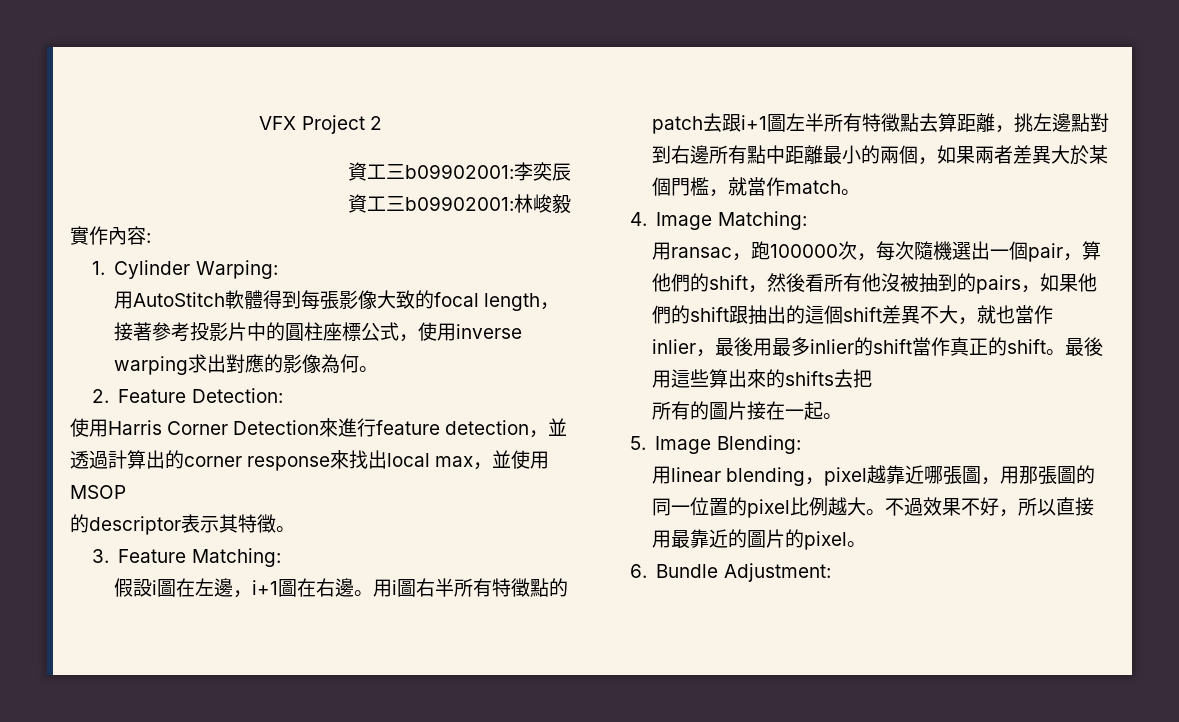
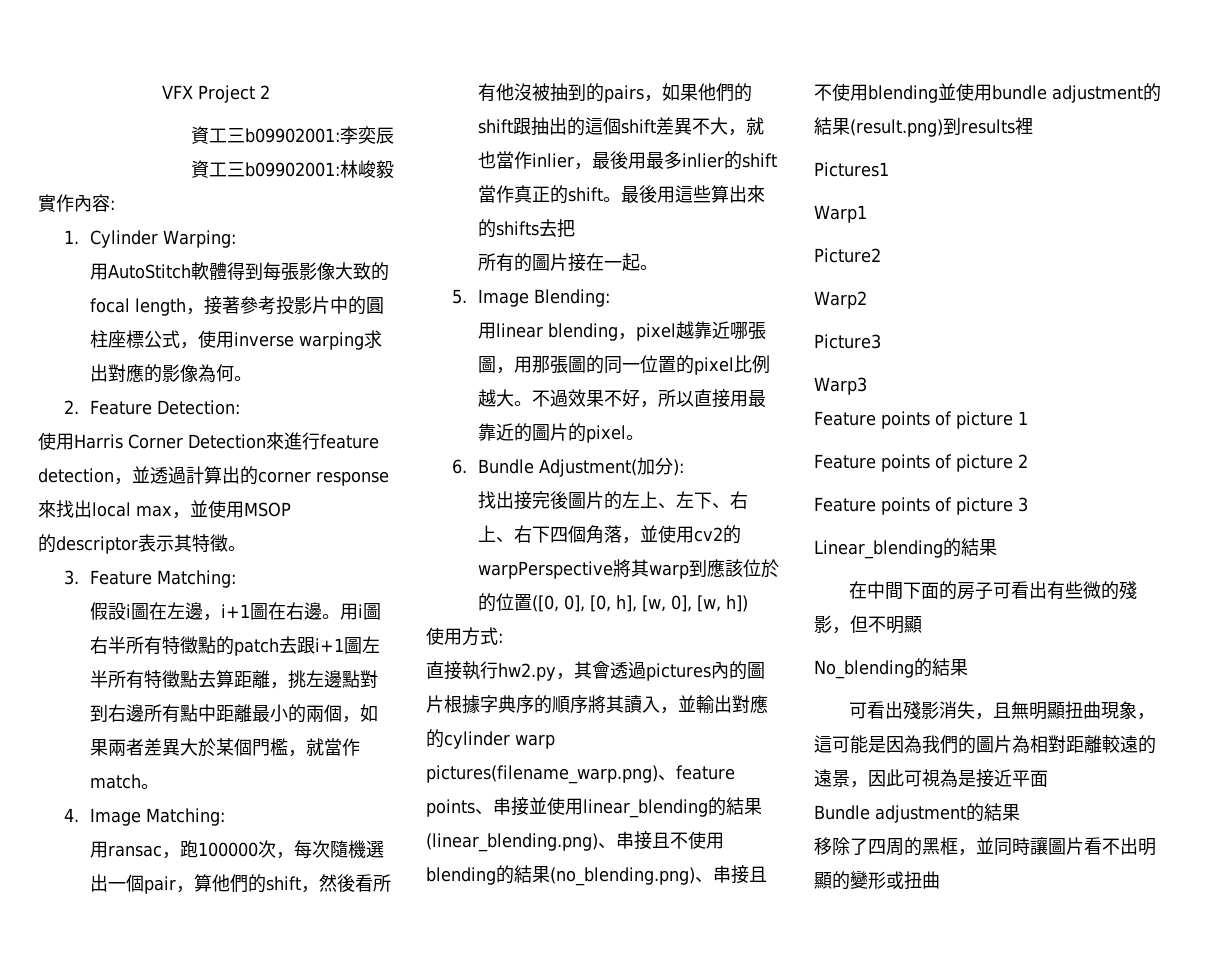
- 6. Bundle Adjustment:
+ 6. Bundle Adjustment(加分):
+ 找出接完後圖片的左上、左下、右上、右下四個角落，並使用cv2的warpPerspective將其warp到應該位於的位置([0, 0], [0, h], [w, 0], [w, h])
+ 使用方式:
+ 直接執行hw2.py，其會透過pictures內的圖片根據字典序的順序將其讀入，並輸出對應的cylinder warp pictures(filename_warp.png)、feature points、串接並使用linear_blending的結果(linear_blending.png)、串接且不使用blending的結果(no_blending.png)、串接且不使用blending並使用bundle adjustment的結果(result.png)到results裡
+ Pictures1
+ Warp1
+ Picture2
+ Warp2
+ Picture3
+ Warp3
+ Feature points of picture 1
+ Feature points of picture 2
+ Feature points of picture 3
+ Linear_blending的結果
+ 在中間下面的房子可看出有些微的殘影，但不明顯
+ No_blending的結果
+ 可看出殘影消失，且無明顯扭曲現象，這可能是因為我們的圖片為相對距離較遠的遠景，因此可視為是接近平面
+ Bundle adjustment的結果
+ 移除了四周的黑框，並同時讓圖片看不出明顯的變形或扭曲

